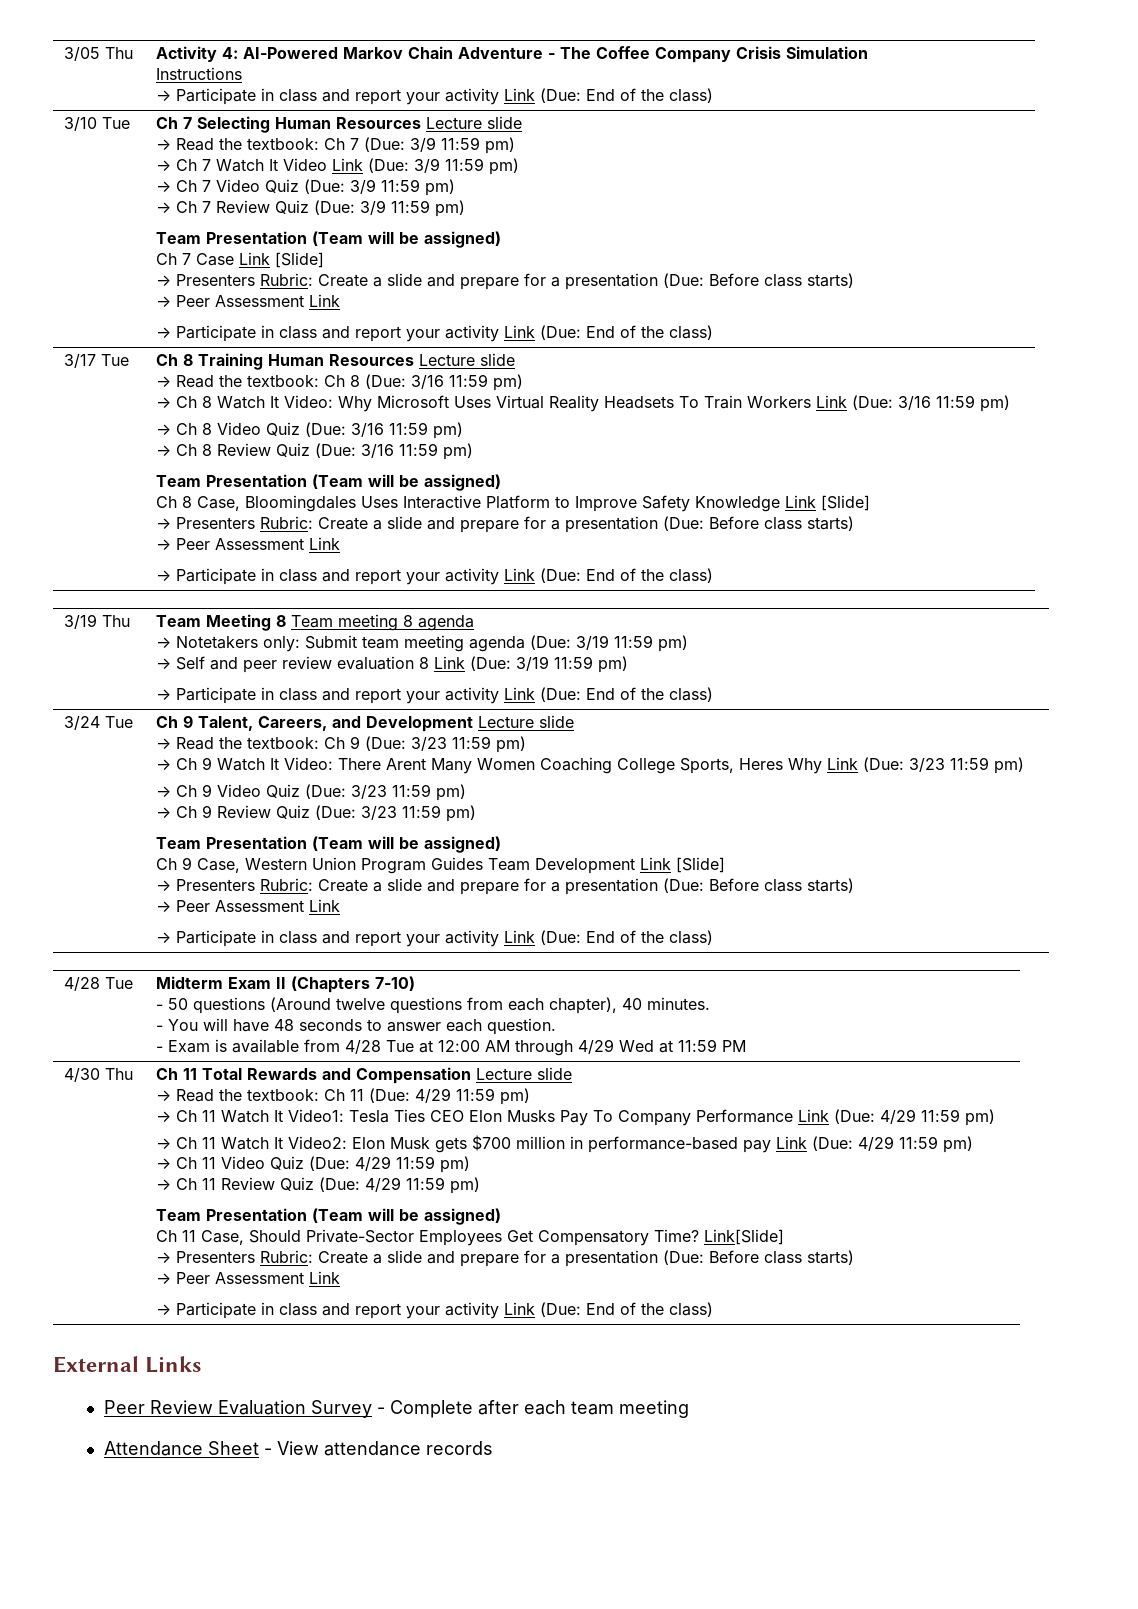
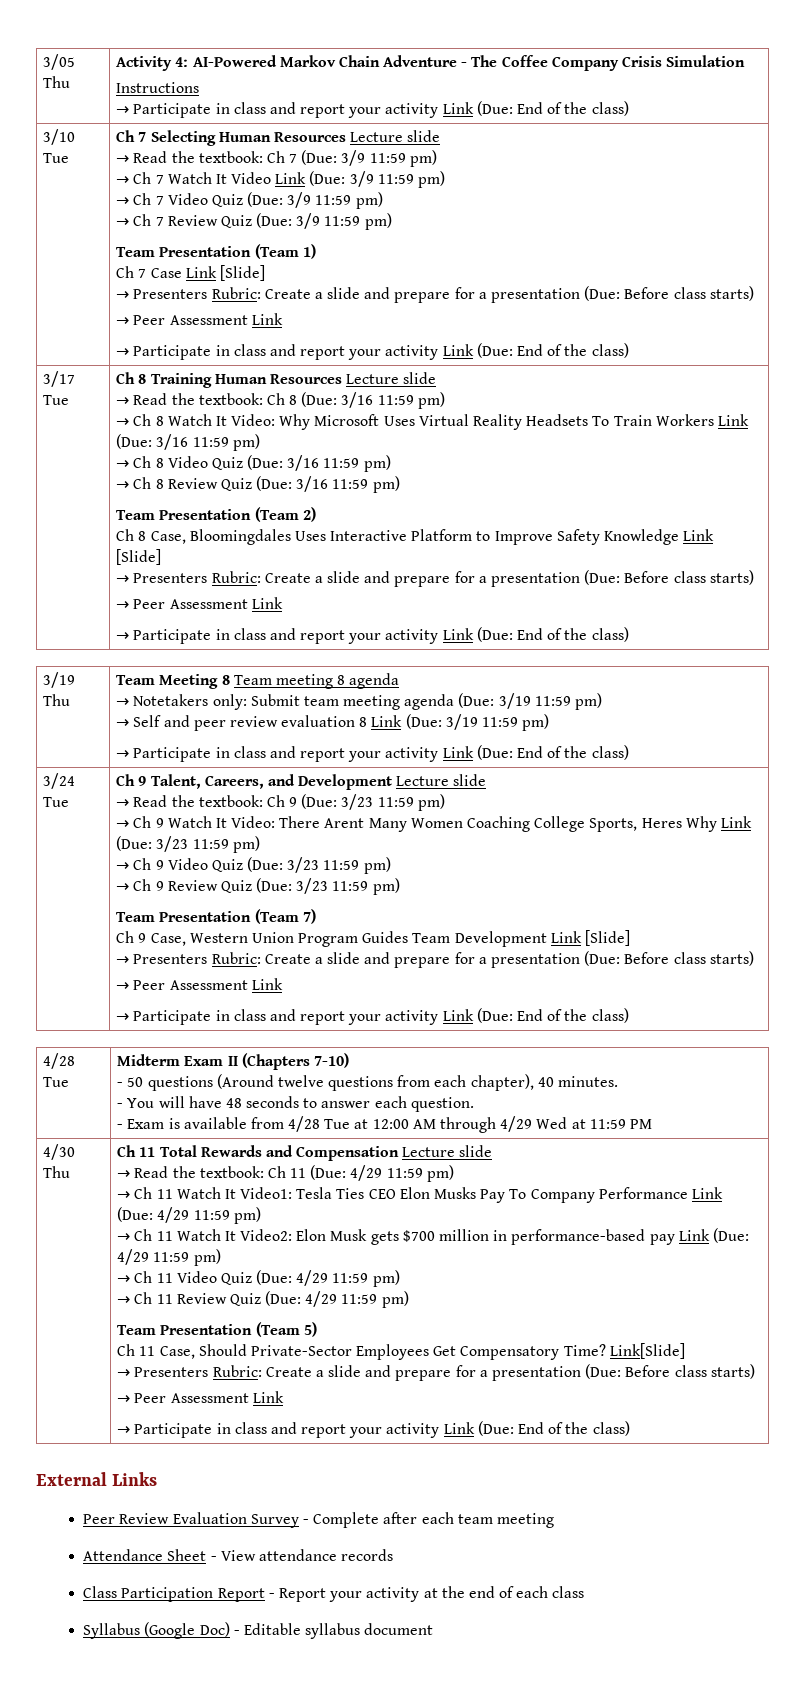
  → Ch 7 Review Quiz (Due: 3/9 11:59 pm)
- Team Presentation (Team will be assigned)
+ Team Presentation (Team 1)
  → Ch 8 Review Quiz (Due: 3/16 11:59 pm)
- Team Presentation (Team will be assigned)
+ Team Presentation (Team 2)
  → Ch 9 Review Quiz (Due: 3/23 11:59 pm)
- Team Presentation (Team will be assigned)
+ Team Presentation (Team 7)
  → Ch 11 Review Quiz (Due: 4/29 11:59 pm)
- Team Presentation (Team will be assigned)
+ Team Presentation (Team 5)
+ Class Participation Report - Report your activity at the end of each class
+ Syllabus (Google Doc) - Editable syllabus document

